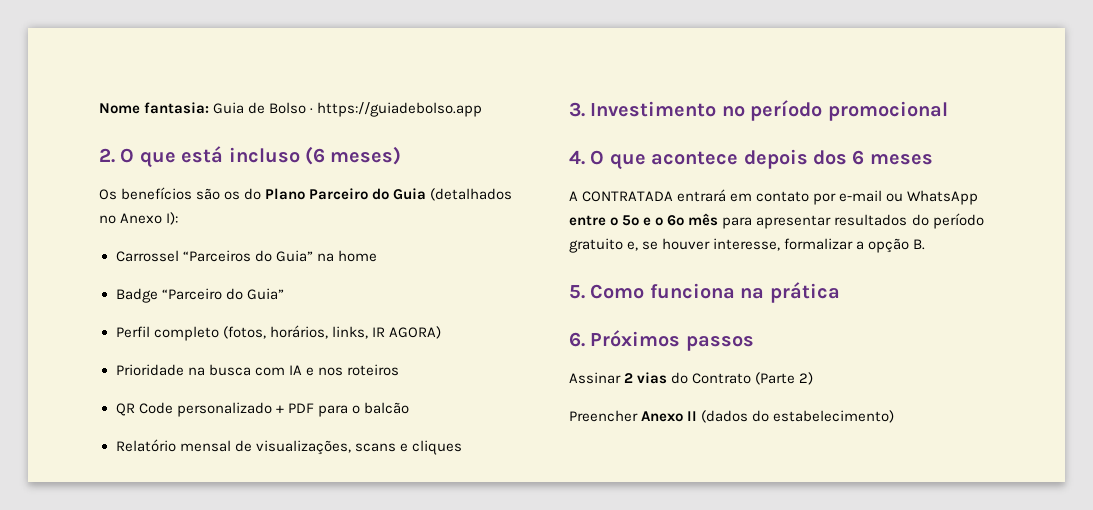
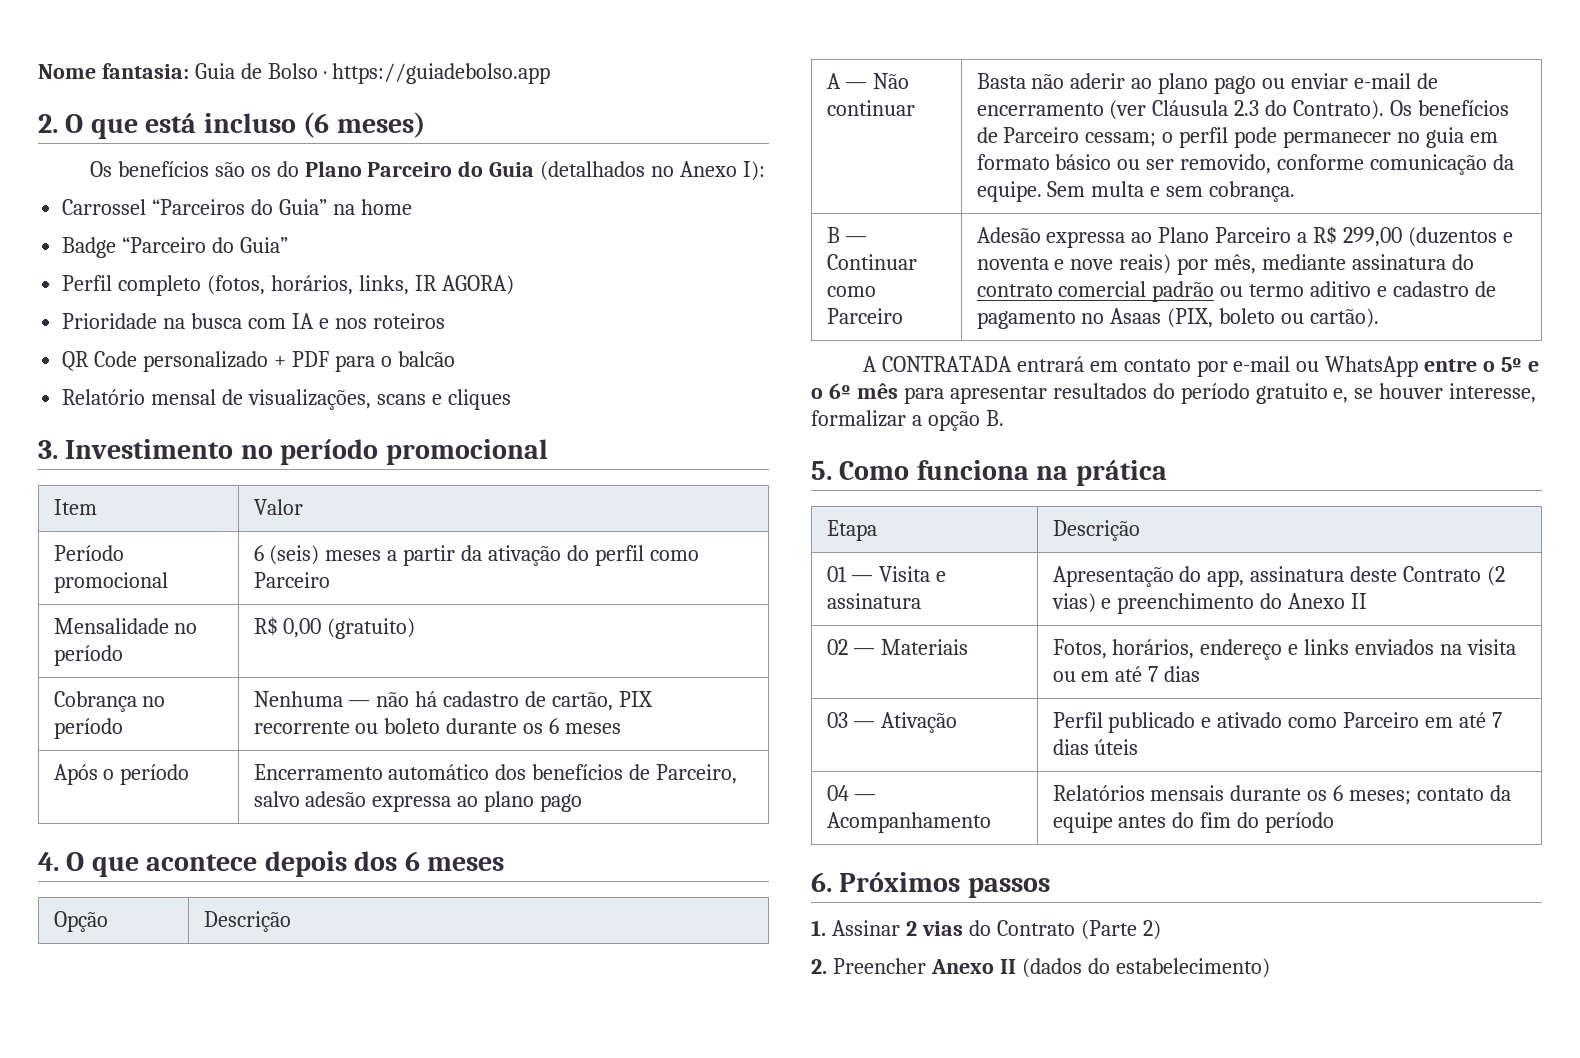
+ Item | Valor
+ Período promocional | 6 (seis) meses a partir da ativação do perfil como Parceiro
+ Mensalidade no período | R$ 0,00 (gratuito)
+ Cobrança no período | Nenhuma — não há cadastro de cartão, PIX recorrente ou boleto durante os 6 meses
+ Após o período | Encerramento automático dos benefícios de Parceiro, salvo adesão expressa ao plano pago
+ Opção | Descrição
+ A — Não continuar | Basta não aderir ao plano pago ou enviar e-mail de encerramento (ver Cláusula 2.3 do Contrato). Os benefícios de Parceiro cessam; o perfil pode permanecer no guia em formato básico ou ser removido, conforme comunicação da equipe. Sem multa e sem cobrança.
+ B — Continuar como Parceiro | Adesão expressa ao Plano Parceiro a R$ 299,00 (duzentos e noventa e nove reais) por mês, mediante assinatura do contrato comercial padrão ou termo aditivo e cadastro de pagamento no Asaas (PIX, boleto ou cartão).
+ Etapa | Descrição
+ 01 — Visita e assinatura | Apresentação do app, assinatura deste Contrato (2 vias) e preenchimento do Anexo II
+ 02 — Materiais | Fotos, horários, endereço e links enviados na visita ou em até 7 dias
+ 03 — Ativação | Perfil publicado e ativado como Parceiro em até 7 dias úteis
+ 04 — Acompanhamento | Relatórios mensais durante os 6 meses; contato da equipe antes do fim do período
- Assinar 2 vias do Contrato (Parte 2)
+ 1. Assinar 2 vias do Contrato (Parte 2)
- Preencher Anexo II (dados do estabelecimento)
+ 2. Preencher Anexo II (dados do estabelecimento)

